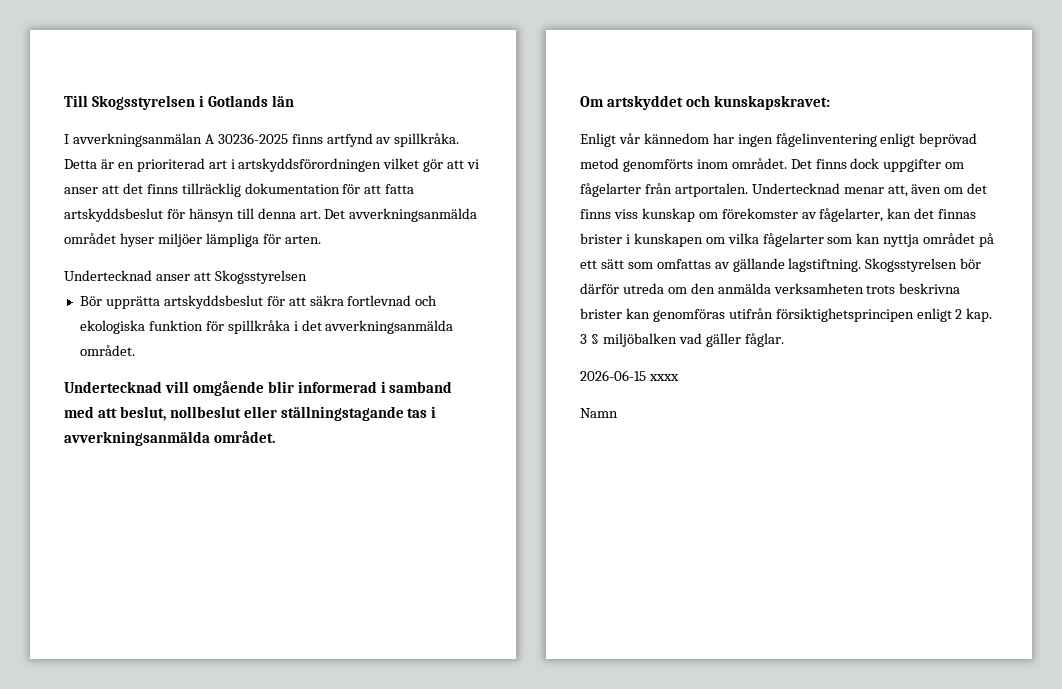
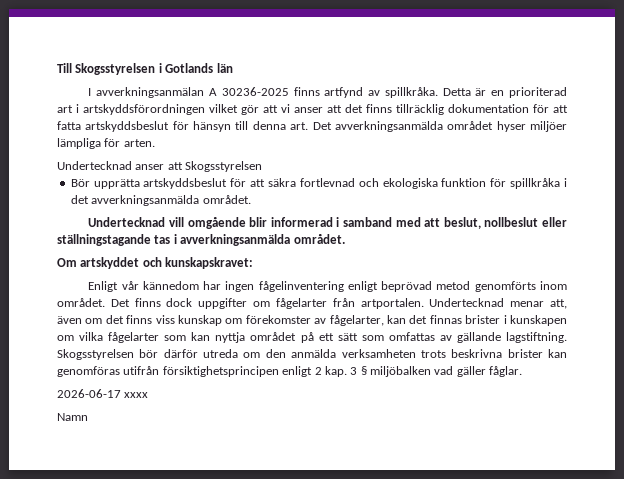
- 2026-06-15 xxxx
+ 2026-06-17 xxxx

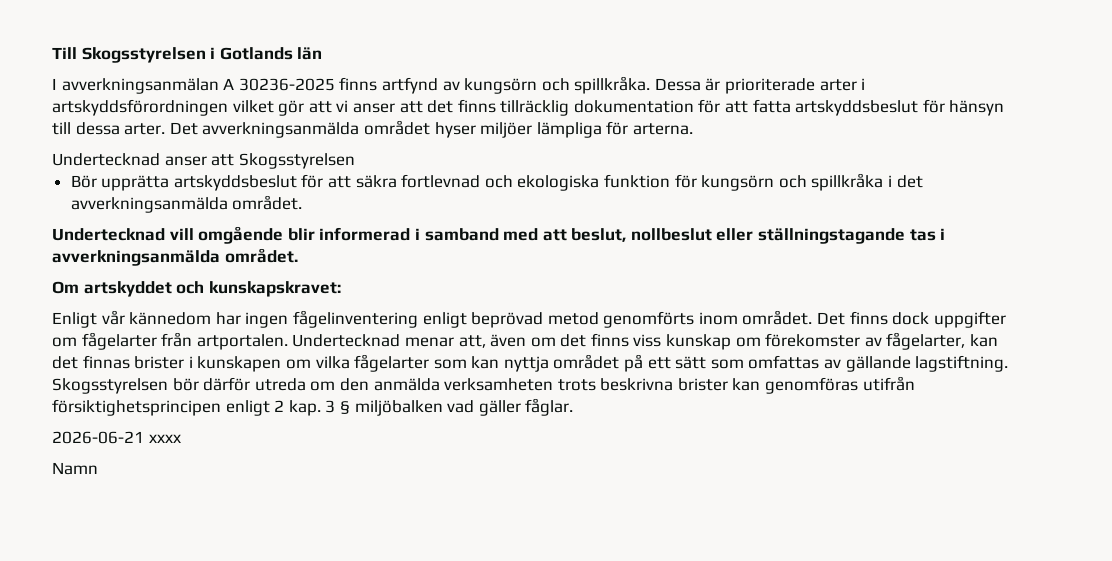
- I avverkningsanmälan A 30236-2025 finns artfynd av spillkråka. Detta är en prioriterad art i artskyddsförordningen vilket gör att vi anser att det finns tillräcklig dokumentation för att fatta artskyddsbeslut för hänsyn till denna art. Det avverkningsanmälda området hyser miljöer lämpliga för arten.
+ I avverkningsanmälan A 30236-2025 finns artfynd av kungsörn och spillkråka. Dessa är prioriterade arter i artskyddsförordningen vilket gör att vi anser att det finns tillräcklig dokumentation för att fatta artskyddsbeslut för hänsyn till dessa arter. Det avverkningsanmälda området hyser miljöer lämpliga för arterna.
- Bör upprätta artskyddsbeslut för att säkra fortlevnad och ekologiska funktion för spillkråka i det avverkningsanmälda området.
+ Bör upprätta artskyddsbeslut för att säkra fortlevnad och ekologiska funktion för kungsörn och spillkråka i det avverkningsanmälda området.
- 2026-06-17 xxxx
+ 2026-06-21 xxxx

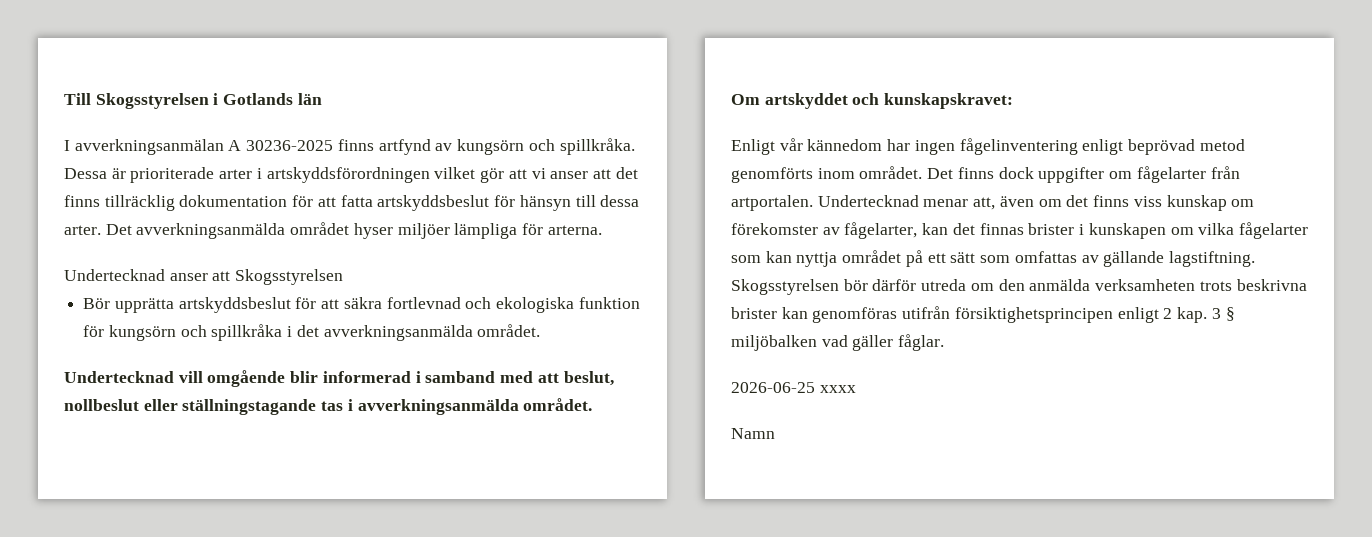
- 2026-06-21 xxxx
+ 2026-06-25 xxxx

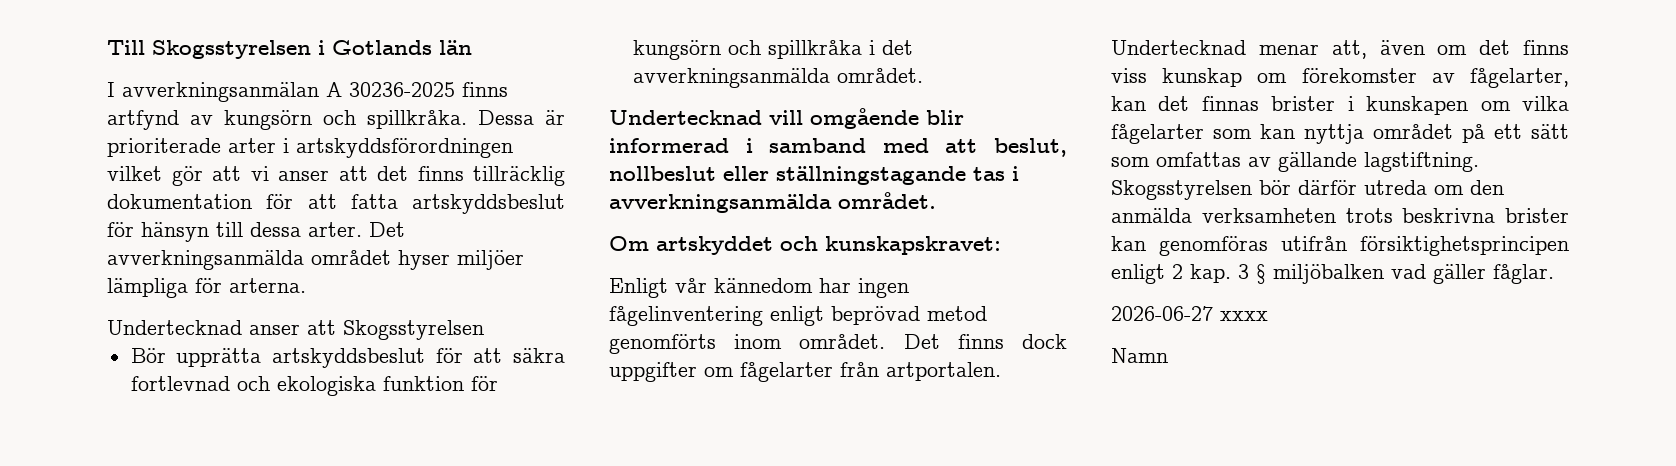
- 2026-06-25 xxxx
+ 2026-06-27 xxxx

